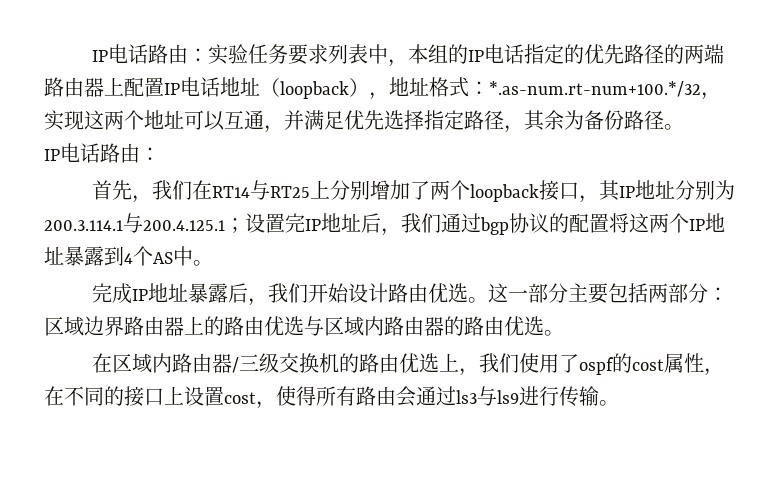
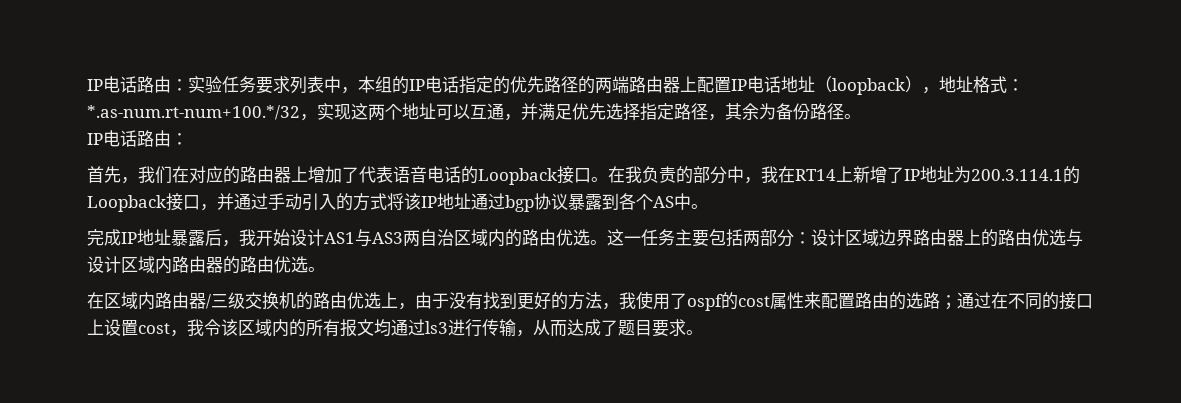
- 首先，我们在RT14与RT25上分别增加了两个loopback接口，其IP地址分别为200.3.114.1与200.4.125.1；设置完IP地址后，我们通过bgp协议的配置将这两个IP地址暴露到4个AS中。
+ 首先，我们在对应的路由器上增加了代表语音电话的Loopback接口。在我负责的部分中，我在RT14上新增了IP地址为200.3.114.1的Loopback接口，并通过手动引入的方式将该IP地址通过bgp协议暴露到各个AS中。
- 完成IP地址暴露后，我们开始设计路由优选。
+ 完成IP地址暴露后，我开始设计AS1与AS3两自治区域内的路由优选。
- 这一部分主要包括两部分：区域边界路由器上的路由优选与区域内路由器的路由优选。
+ 这一任务主要包括两部分：设计区域边界路由器上的路由优选与设计区域内路由器的路由优选。
- 在区域内路由器/三级交换机的路由优选上，我们使用了ospf的cost属性，在不同的接口上设置cost，使得所有路由会通过ls3与ls9进行传输。
+ 在区域内路由器/三级交换机的路由优选上，由于没有找到更好的方法，我使用了ospf的cost属性来配置路由的选路；通过在不同的接口上设置cost，我令该区域内的所有报文均通过ls3进行传输，从而达成了题目要求。

